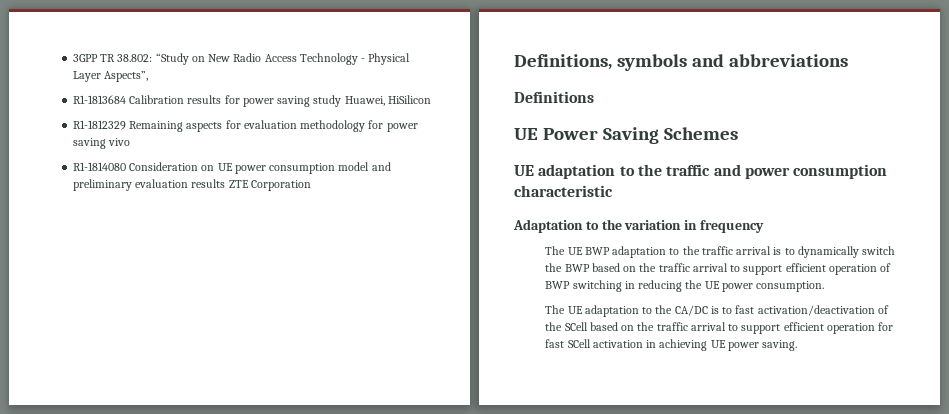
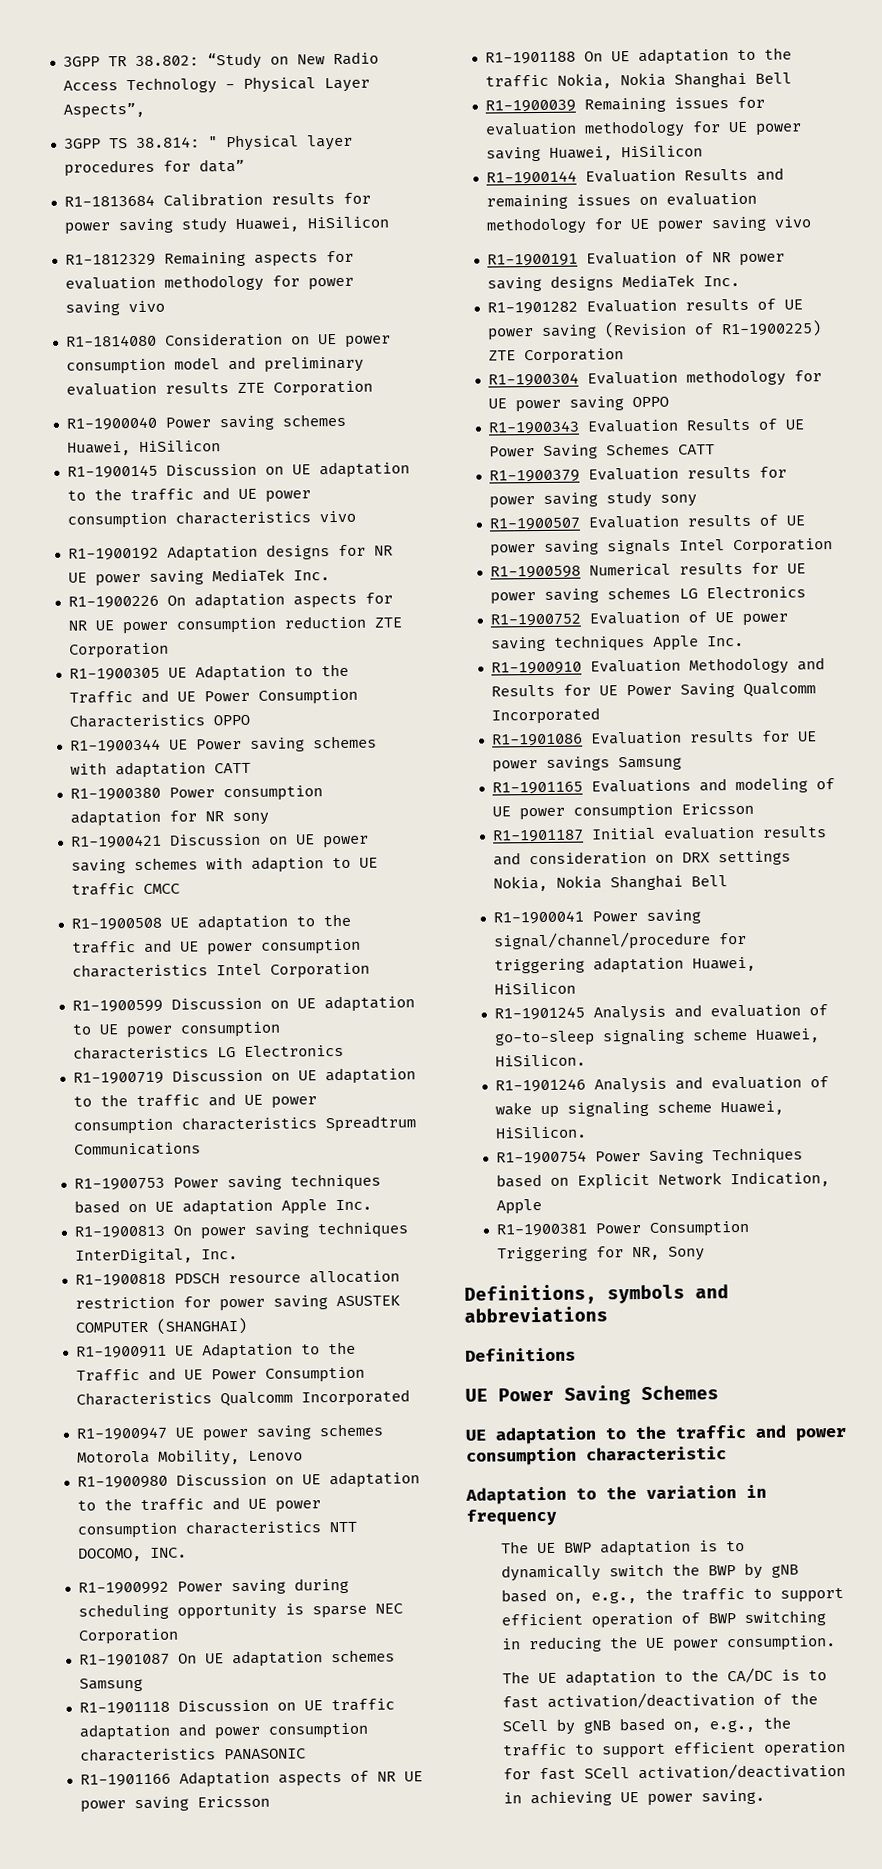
+ 3GPP TS 38.814: " Physical layer procedures for data”
+ R1-1900040 Power saving schemes Huawei, HiSilicon
+ R1-1900145 Discussion on UE adaptation to the traffic and UE power consumption characteristics vivo
+ R1-1900192 Adaptation designs for NR UE power saving MediaTek Inc.
+ R1-1900226 On adaptation aspects for NR UE power consumption reduction ZTE Corporation
+ R1-1900305 UE Adaptation to the Traffic and UE Power Consumption Characteristics OPPO
+ R1-1900344 UE Power saving schemes with adaptation CATT
+ R1-1900380 Power consumption adaptation for NR sony
+ R1-1900421 Discussion on UE power saving schemes with adaption to UE traffic CMCC
+ R1-1900508 UE adaptation to the traffic and UE power consumption characteristics Intel Corporation
+ R1-1900599 Discussion on UE adaptation to UE power consumption characteristics LG Electronics
+ R1-1900719 Discussion on UE adaptation to the traffic and UE power consumption characteristics Spreadtrum Communications
+ R1-1900753 Power saving techniques based on UE adaptation Apple Inc.
+ R1-1900813 On power saving techniques InterDigital, Inc.
+ R1-1900818 PDSCH resource allocation restriction for power saving ASUSTEK COMPUTER (SHANGHAI)
+ R1-1900911 UE Adaptation to the Traffic and UE Power Consumption Characteristics Qualcomm Incorporated
+ R1-1900947 UE power saving schemes Motorola Mobility, Lenovo
+ R1-1900980 Discussion on UE adaptation to the traffic and UE power consumption characteristics NTT DOCOMO, INC.
+ R1-1900992 Power saving during scheduling opportunity is sparse NEC Corporation
+ R1-1901087 On UE adaptation schemes Samsung
+ R1-1901118 Discussion on UE traffic adaptation and power consumption characteristics PANASONIC
+ R1-1901166 Adaptation aspects of NR UE power saving Ericsson
+ R1-1901188 On UE adaptation to the traffic Nokia, Nokia Shanghai Bell
+ R1-1900039 Remaining issues for evaluation methodology for UE power saving Huawei, HiSilicon
+ R1-1900144 Evaluation Results and remaining issues on evaluation methodology for UE power saving vivo
+ R1-1900191 Evaluation of NR power saving designs MediaTek Inc.
+ R1-1901282 Evaluation results of UE power saving (Revision of R1-1900225) ZTE Corporation
+ R1-1900304 Evaluation methodology for UE power saving OPPO
+ R1-1900343 Evaluation Results of UE Power Saving Schemes CATT
+ R1-1900379 Evaluation results for power saving study sony
+ R1-1900507 Evaluation results of UE power saving signals Intel Corporation
+ R1-1900598 Numerical results for UE power saving schemes LG Electronics
+ R1-1900752 Evaluation of UE power saving techniques Apple Inc.
+ R1-1900910 Evaluation Methodology and Results for UE Power Saving Qualcomm Incorporated
+ R1-1901086 Evaluation results for UE power savings Samsung
+ R1-1901165 Evaluations and modeling of UE power consumption Ericsson
+ R1-1901187 Initial evaluation results and consideration on DRX settings Nokia, Nokia Shanghai Bell
+ R1-1900041 Power saving signal/channel/procedure for triggering adaptation Huawei, HiSilicon
+ R1-1901245 Analysis and evaluation of go-to-sleep signaling scheme Huawei, HiSilicon.
+ R1-1901246 Analysis and evaluation of wake up signaling scheme Huawei, HiSilicon.
+ R1-1900754 Power Saving Techniques based on Explicit Network Indication, Apple
+ R1-1900381 Power Consumption Triggering for NR, Sony
- The UE BWP adaptation to the traffic arrival is to dynamically switch the BWP based on the traffic arrival to support efficient operation of BWP switching in reducing the UE power consumption.
+ The UE BWP adaptation is to dynamically switch the BWP by gNB based on, e.g., the traffic to support efficient operation of BWP switching in reducing the UE power consumption.
- The UE adaptation to the CA/DC is to fast activation/deactivation of the SCell based on the traffic arrival to support efficient operation for fast SCell activation in achieving UE power saving.
+ The UE adaptation to the CA/DC is to fast activation/deactivation of the SCell by gNB based on, e.g., the traffic to support efficient operation for fast SCell activation/deactivation in achieving UE power saving.

